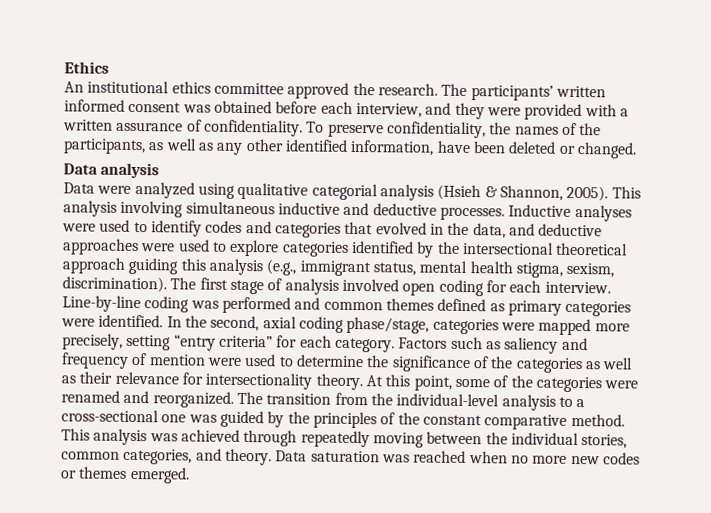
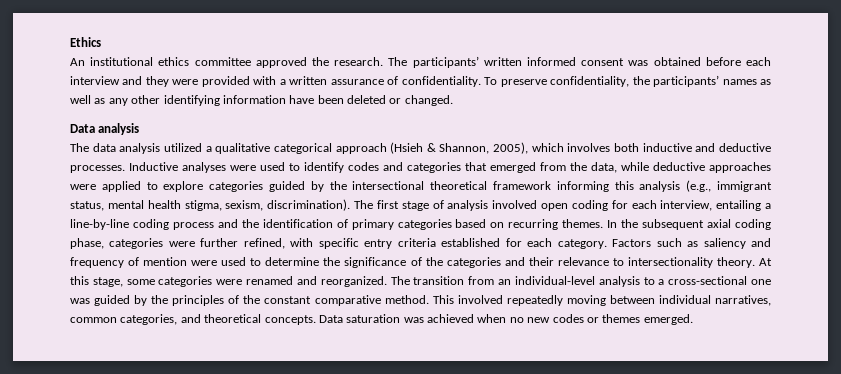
- The participants’ written informed consent was obtained before each interview, and they were provided with a written assurance of confidentiality.
+ The participants’ written informed consent was obtained before each interview and they were provided with a written assurance of confidentiality.
- To preserve confidentiality, the names of the participants, as well as any other identified information, have been deleted or changed.
+ To preserve confidentiality, the participants’ names as well as any other identifying information have been deleted or changed.
- Data were analyzed using qualitative categorial analysis (Hsieh & Shannon, 2005). This analysis involving simultaneous inductive and deductive processes.
+ The data analysis utilized a qualitative categorical approach (Hsieh & Shannon, 2005), which involves both inductive and deductive processes.
- Inductive analyses were used to identify codes and categories that evolved in the data, and deductive approaches were used to explore categories identified by the intersectional theoretical approach guiding this analysis (e.g., immigrant status, mental health stigma, sexism, discrimination).
+ Inductive analyses were used to identify codes and categories that emerged from the data, while deductive approaches were applied to explore categories guided by the intersectional theoretical framework informing this analysis (e.g., immigrant status, mental health stigma, sexism, discrimination).
- The first stage of analysis involved open coding for each interview. Line-by-line coding was performed and common themes defined as primary categories were identified.
+ The first stage of analysis involved open coding for each interview, entailing a line-by-line coding process and the identification of primary categories based on recurring themes.
- In the second, axial coding phase/stage, categories were mapped more precisely, setting “entry criteria” for each category.
+ In the subsequent axial coding phase, categories were further refined, with specific entry criteria established for each category.
- Factors such as saliency and frequency of mention were used to determine the significance of the categories as well as their relevance for intersectionality theory.
+ Factors such as saliency and frequency of mention were used to determine the significance of the categories and their relevance to intersectionality theory.
- At this point, some of the categories were renamed and reorganized.
+ At this stage, some categories were renamed and reorganized.
- The transition from the individual-level analysis to a cross-sectional one was guided by the principles of the constant comparative method.
+ The transition from an individual-level analysis to a cross-sectional one was guided by the principles of the constant comparative method.
- This analysis was achieved through repeatedly moving between the individual stories, common categories, and theory.
+ This involved repeatedly moving between individual narratives, common categories, and theoretical concepts.
- Data saturation was reached when no more new codes or themes emerged.
+ Data saturation was achieved when no new codes or themes emerged.

